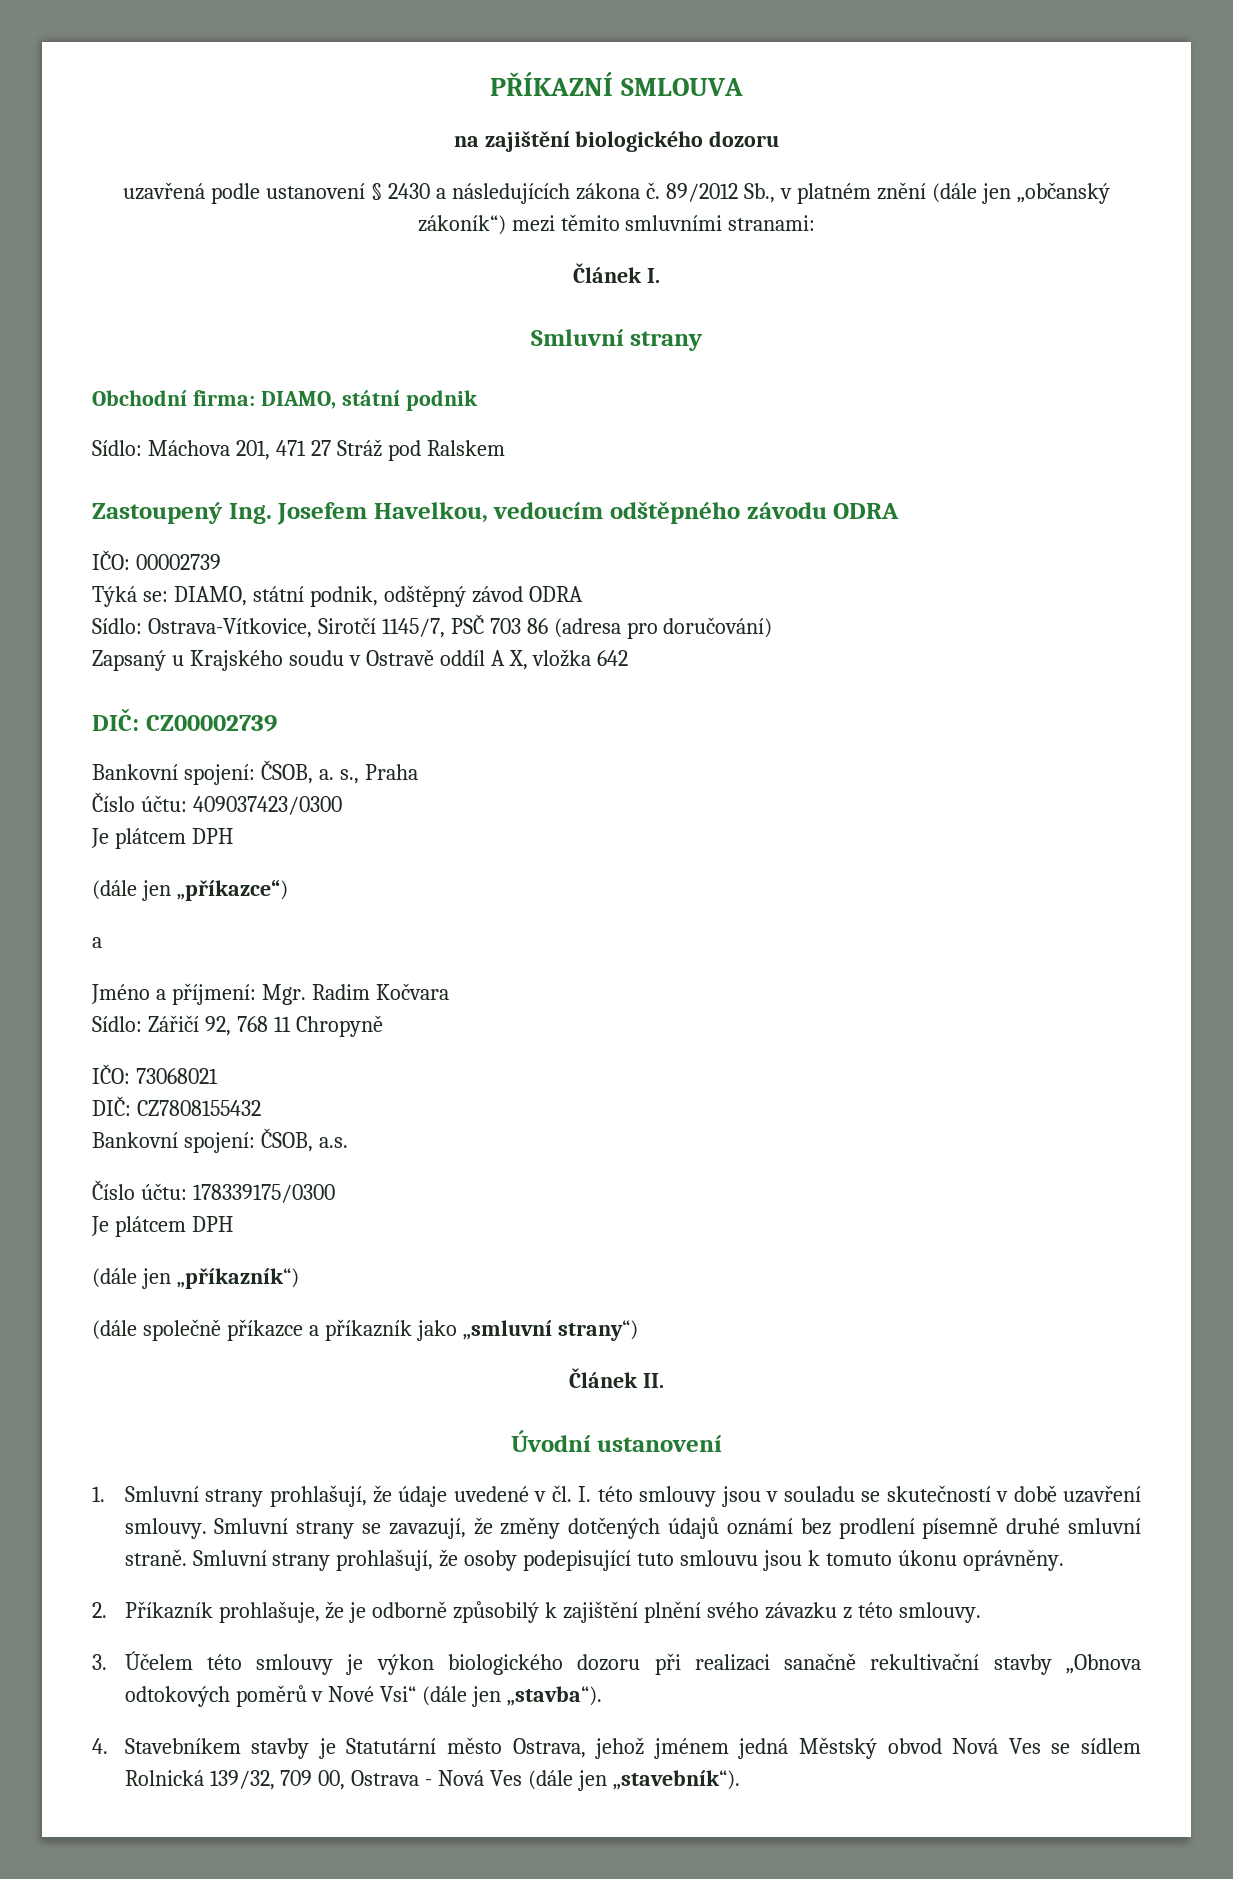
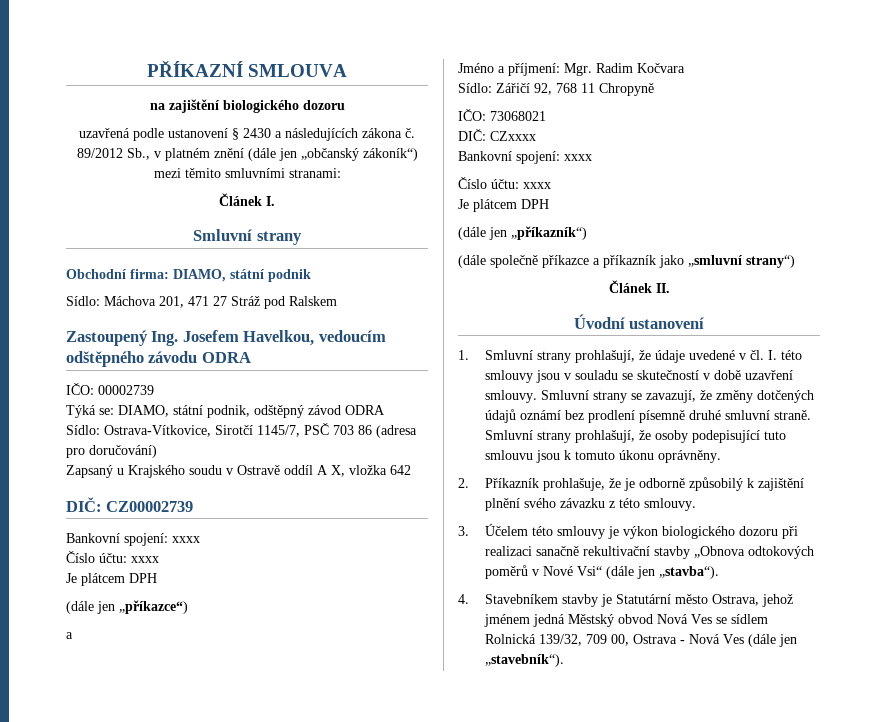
  DIČ: CZ00002739
- Bankovní spojení: ČSOB, a. s., Praha
- Číslo účtu: 409037423/0300
+ Bankovní spojení: xxxx
+ Číslo účtu: xxxx
- DIČ: CZ7808155432
- Bankovní spojení: ČSOB, a.s.
- Číslo účtu: 178339175/0300
+ DIČ: CZxxxx
+ Bankovní spojení: xxxx
+ Číslo účtu: xxxx

